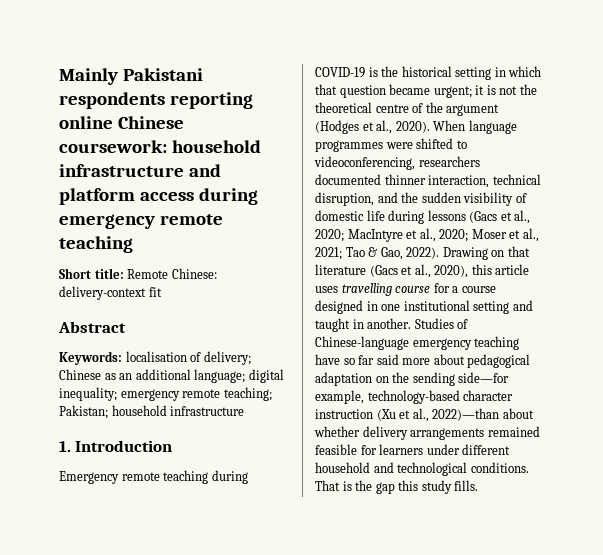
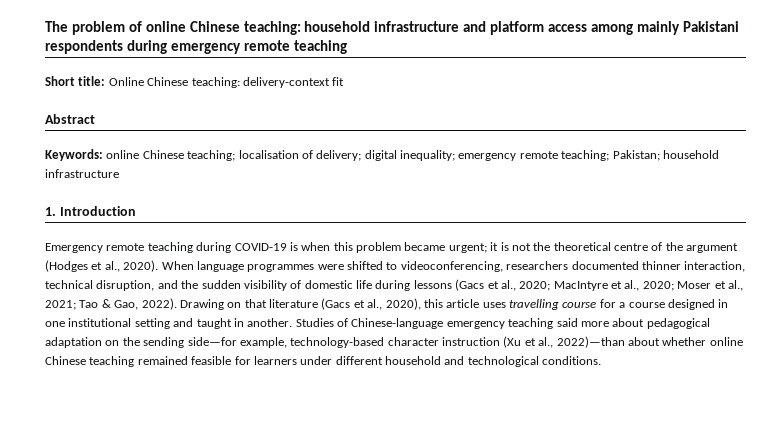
- Mainly Pakistani respondents reporting online Chinese coursework: household infrastructure and platform access during emergency remote teaching
+ The problem of online Chinese teaching: household infrastructure and platform access among mainly Pakistani respondents during emergency remote teaching
- Short title: Remote Chinese: delivery-context fit
+ Short title: Online Chinese teaching: delivery-context fit
- Keywords: localisation of delivery; Chinese as an additional language; digital inequality; emergency remote teaching; Pakistan; household infrastructure
+ Keywords: online Chinese teaching; localisation of delivery; digital inequality; emergency remote teaching; Pakistan; household infrastructure
- Emergency remote teaching during COVID-19 is the historical setting in which that question became urgent; it is not the theoretical centre of the argument (Hodges et al., 2020).
+ Emergency remote teaching during COVID-19 is when this problem became urgent; it is not the theoretical centre of the argument (Hodges et al., 2020).
- Studies of Chinese-language emergency teaching have so far said more about pedagogical adaptation on the sending side—for example, technology-based character instruction (Xu et al., 2022)—than about whether delivery arrangements remained feasible for learners under different household and technological conditions. That is the gap this study fills.
+ Studies of Chinese-language emergency teaching said more about pedagogical adaptation on the sending side—for example, technology-based character instruction (Xu et al., 2022)—than about whether online Chinese teaching remained feasible for learners under different household and technological conditions.

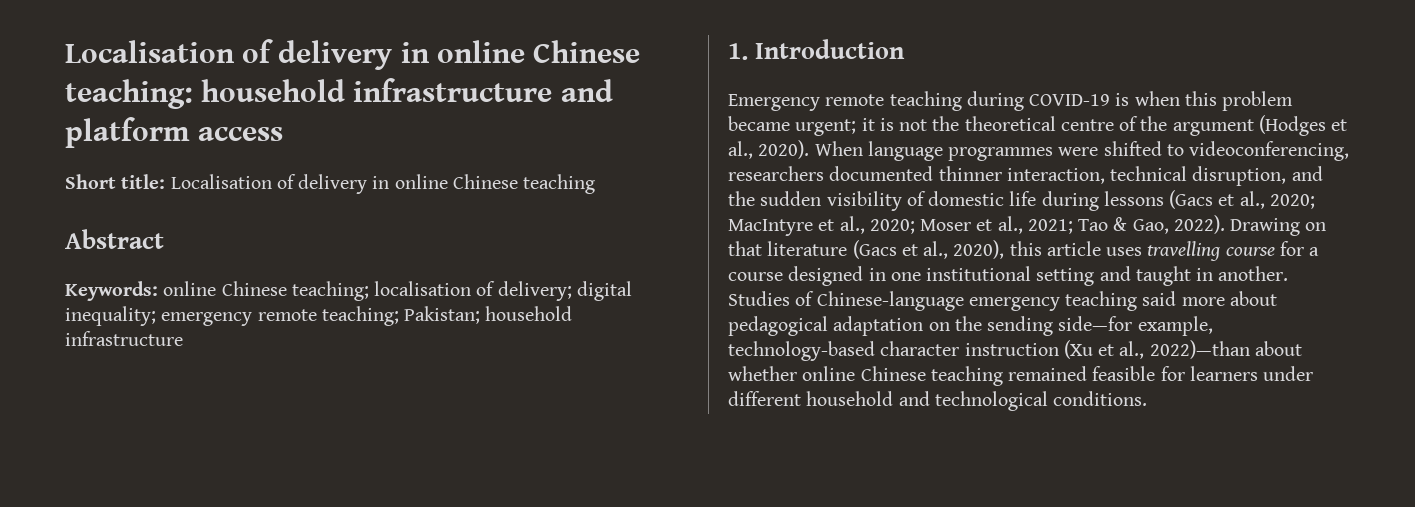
- The problem of online Chinese teaching: household infrastructure and platform access among mainly Pakistani respondents during emergency remote teaching
- Short title: Online Chinese teaching: delivery-context fit
+ Localisation of delivery in online Chinese teaching: household infrastructure and platform access
+ Short title: Localisation of delivery in online Chinese teaching

